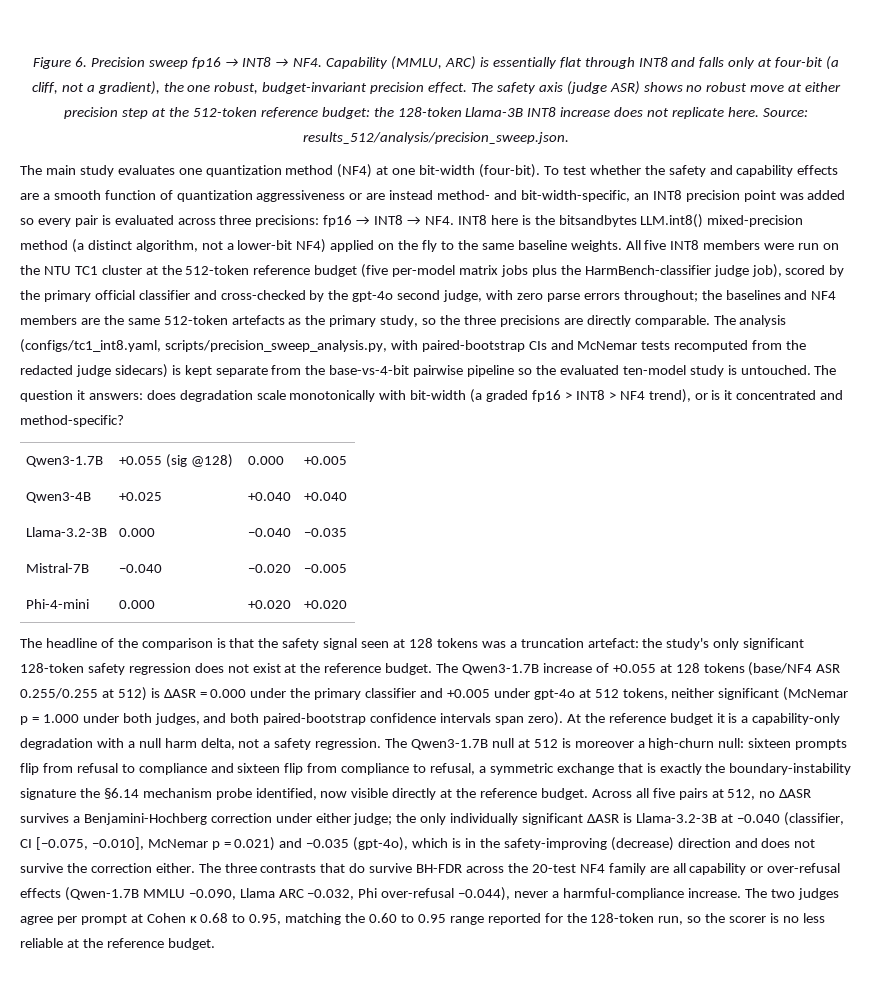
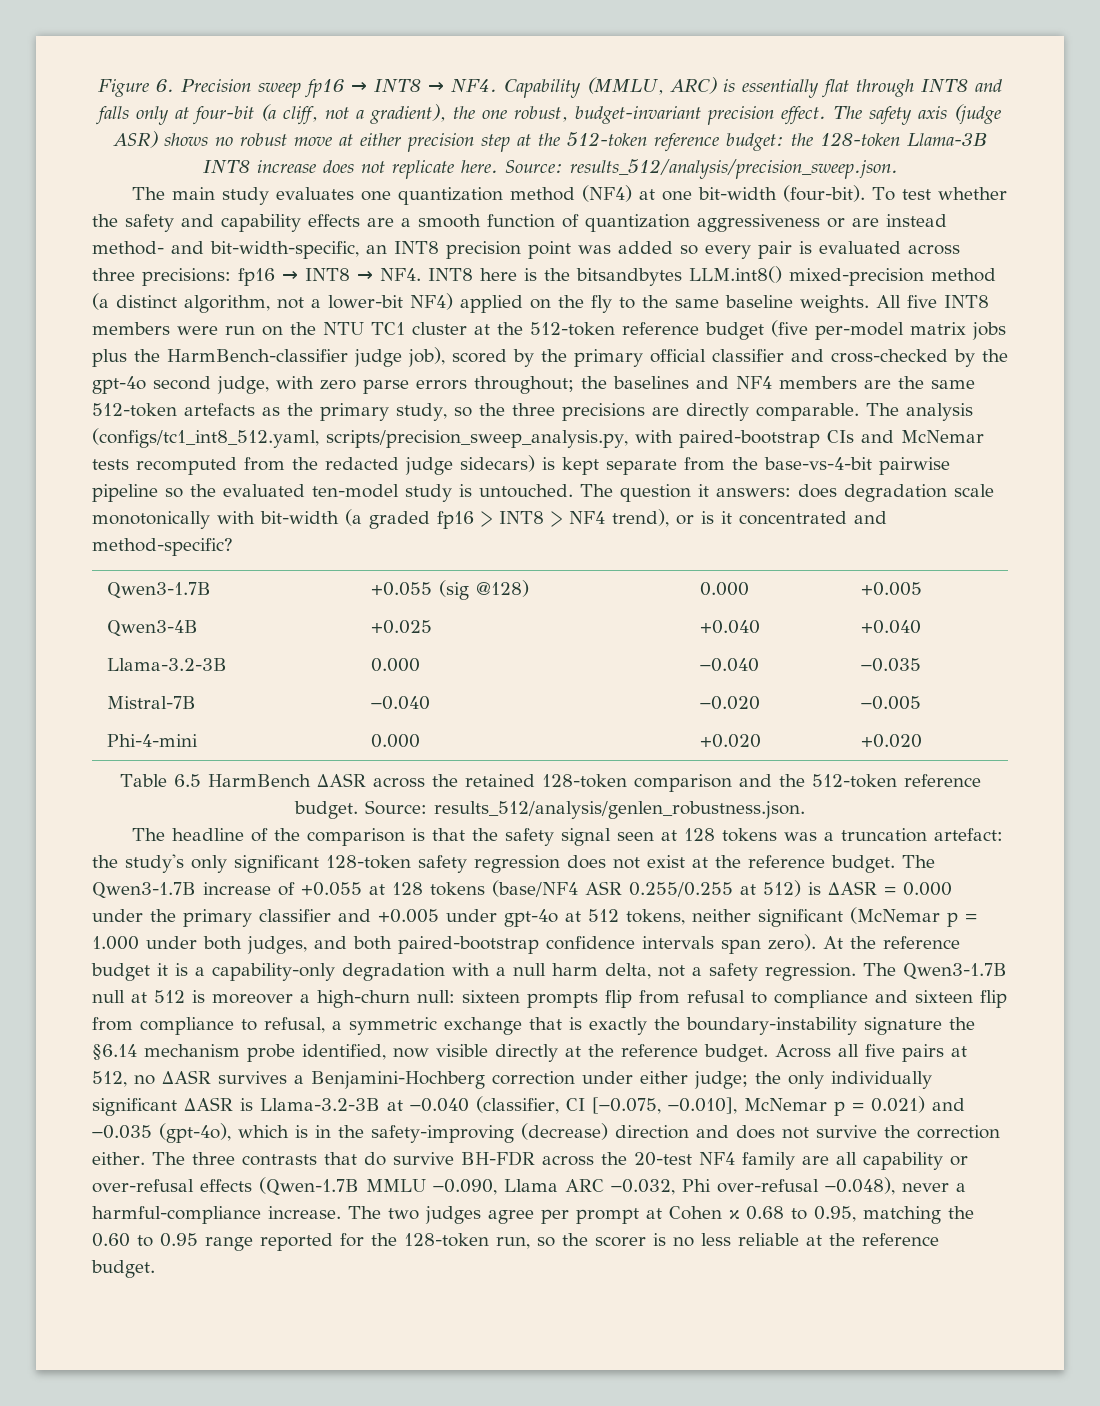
- The analysis (configs/tc1_int8.yaml, scripts/precision_sweep_analysis.py, with paired-bootstrap CIs and McNemar tests recomputed from the redacted judge sidecars) is kept separate from the base-vs-4-bit pairwise pipeline so the evaluated ten-model study is untouched.
+ The analysis (configs/tc1_int8_512.yaml, scripts/precision_sweep_analysis.py, with paired-bootstrap CIs and McNemar tests recomputed from the redacted judge sidecars) is kept separate from the base-vs-4-bit pairwise pipeline so the evaluated ten-model study is untouched.
+ Table 6.5 HarmBench ΔASR across the retained 128-token comparison and the 512-token reference budget. Source: results_512/analysis/genlen_robustness.json.
- The three contrasts that do survive BH-FDR across the 20-test NF4 family are all capability or over-refusal effects (Qwen-1.7B MMLU −0.090, Llama ARC −0.032, Phi over-refusal −0.044), never a harmful-compliance increase.
+ The three contrasts that do survive BH-FDR across the 20-test NF4 family are all capability or over-refusal effects (Qwen-1.7B MMLU −0.090, Llama ARC −0.032, Phi over-refusal −0.048), never a harmful-compliance increase.

